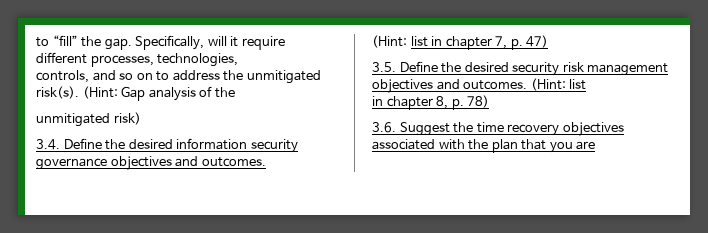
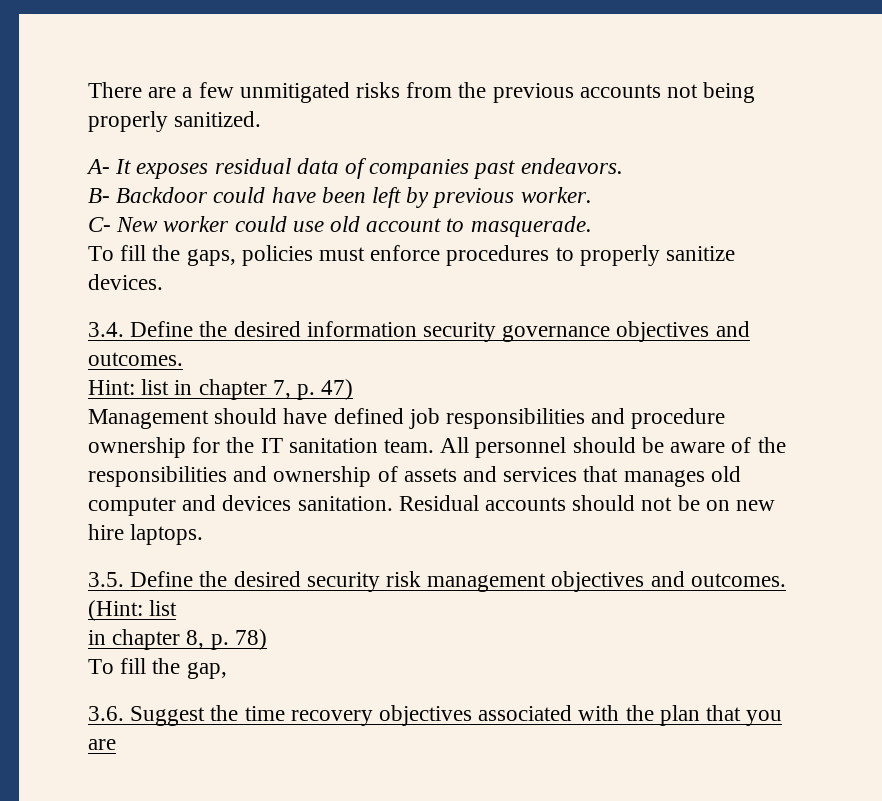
- to “fill” the gap. Specifically, will it require different processes, technologies,
- controls, and so on to address the unmitigated risk(s). (Hint: Gap analysis of the
- unmitigated risk)
+ There are a few unmitigated risks from the previous accounts not being properly sanitized.
+ A- It exposes residual data of companies past endeavors.
+ B- Backdoor could have been left by previous worker.
+ C- New worker could use old account to masquerade.
+ To fill the gaps, policies must enforce procedures to properly sanitize devices.
- (Hint: list in chapter 7, p. 47)
+ Hint: list in chapter 7, p. 47)
+ Management should have defined job responsibilities and procedure ownership for the IT sanitation team. All personnel should be aware of the responsibilities and ownership of assets and services that manages old computer and devices sanitation. Residual accounts should not be on new hire laptops.
+ To fill the gap,

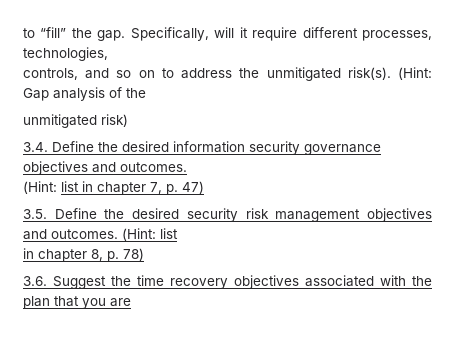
- There are a few unmitigated risks from the previous accounts not being properly sanitized.
- A- It exposes residual data of companies past endeavors.
- B- Backdoor could have been left by previous worker.
- C- New worker could use old account to masquerade.
- To fill the gaps, policies must enforce procedures to properly sanitize devices.
+ to “fill” the gap. Specifically, will it require different processes, technologies,
+ controls, and so on to address the unmitigated risk(s). (Hint: Gap analysis of the
+ unmitigated risk)
- Hint: list in chapter 7, p. 47)
+ (Hint: list in chapter 7, p. 47)
- Management should have defined job responsibilities and procedure ownership for the IT sanitation team. All personnel should be aware of the responsibilities and ownership of assets and services that manages old computer and devices sanitation. Residual accounts should not be on new hire laptops.
- To fill the gap,

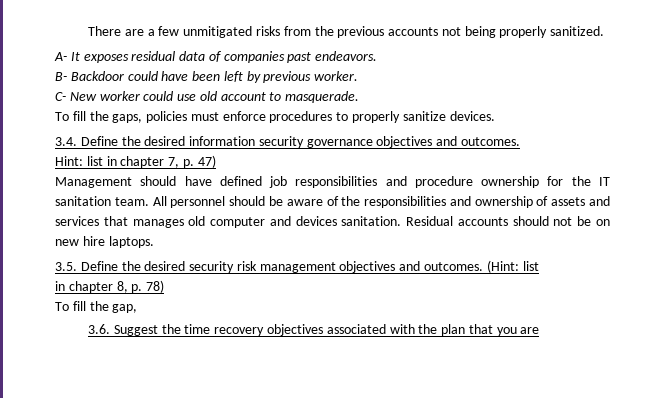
- to “fill” the gap. Specifically, will it require different processes, technologies,
- controls, and so on to address the unmitigated risk(s). (Hint: Gap analysis of the
- unmitigated risk)
+ There are a few unmitigated risks from the previous accounts not being properly sanitized.
+ A- It exposes residual data of companies past endeavors.
+ B- Backdoor could have been left by previous worker.
+ C- New worker could use old account to masquerade.
+ To fill the gaps, policies must enforce procedures to properly sanitize devices.
- (Hint: list in chapter 7, p. 47)
+ Hint: list in chapter 7, p. 47)
+ Management should have defined job responsibilities and procedure ownership for the IT sanitation team. All personnel should be aware of the responsibilities and ownership of assets and services that manages old computer and devices sanitation. Residual accounts should not be on new hire laptops.
+ To fill the gap,

